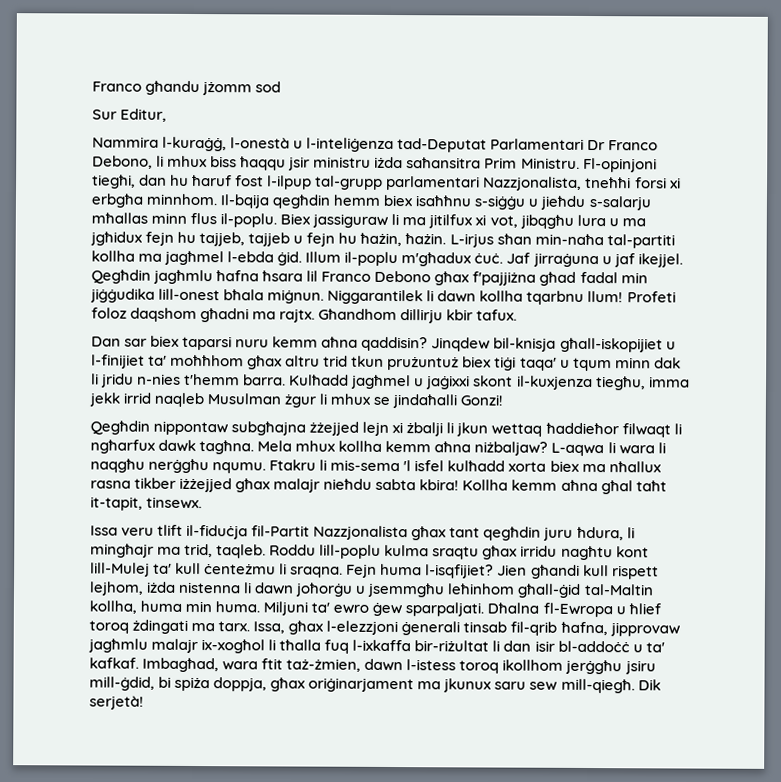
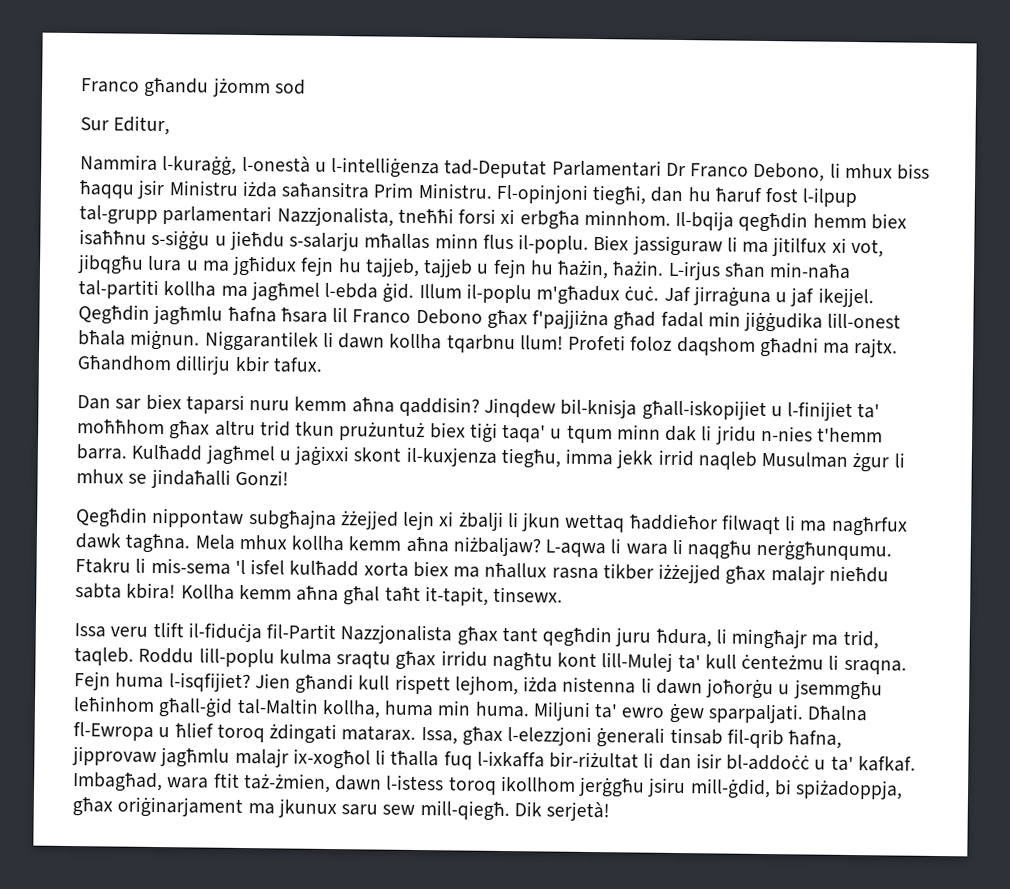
- Nammira l-kuraġġ, l-onestà u l-inteliġenza tad-Deputat Parlamentari Dr Franco Debono, li mhux biss ħaqqu jsir ministru iżda saħansitra Prim Ministru.
+ Nammira l-kuraġġ, l-onestà u l-intelliġenza tad-Deputat Parlamentari Dr Franco Debono, li mhux biss ħaqqu jsir Ministru iżda saħansitra Prim Ministru.
- Qegħdin nippontaw subgħajna żżejjed lejn xi żbalji li jkun wettaq ħaddieħor filwaqt li ngħarfux dawk tagħna.
+ Qegħdin nippontaw subgħajna żżejjed lejn xi żbalji li jkun wettaq ħaddieħor filwaqt li ma nagħrfux dawk tagħna.
- L-aqwa li wara li naqgħu nerġgħu nqumu.
+ L-aqwa li wara li naqgħu nerġgħunqumu.
- Dħalna fl-Ewropa u ħlief toroq żdingati ma tarx.
+ Dħalna fl-Ewropa u ħlief toroq żdingati matarax.
- Imbagħad, wara ftit taż-żmien, dawn l-istess toroq ikollhom jerġgħu jsiru mill-ġdid, bi spiża doppja, għax oriġinarjament ma jkunux saru sew mill-qiegħ.
+ Imbagħad, wara ftit taż-żmien, dawn l-istess toroq ikollhom jerġgħu jsiru mill-ġdid, bi spiżadoppja, għax oriġinarjament ma jkunux saru sew mill-qiegħ.

